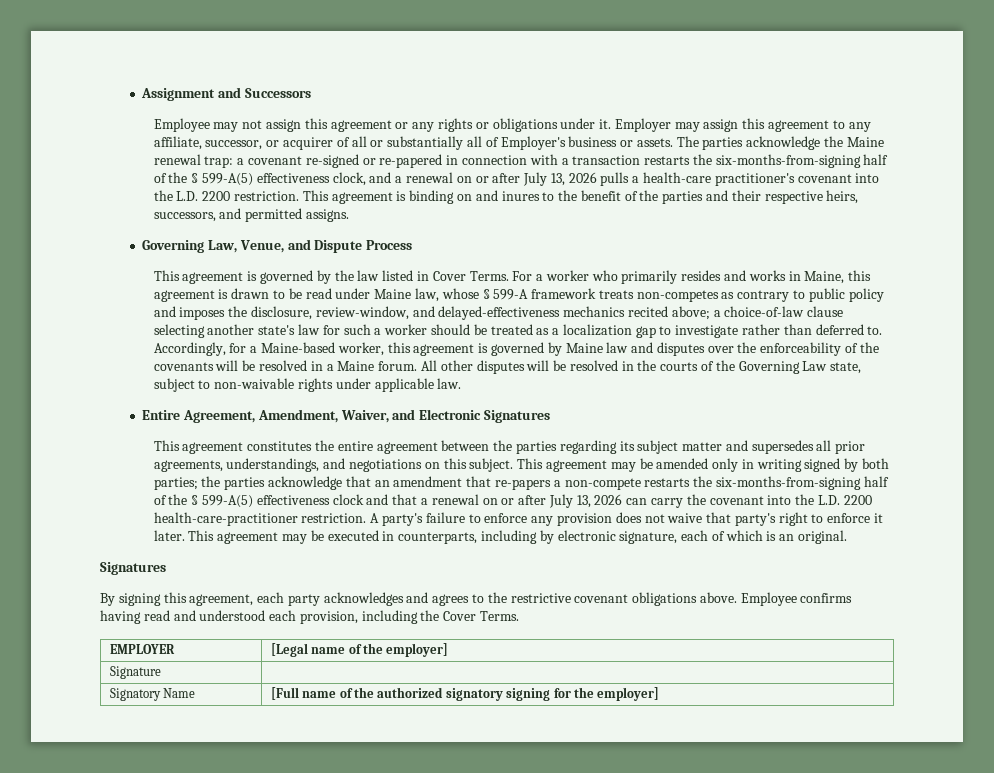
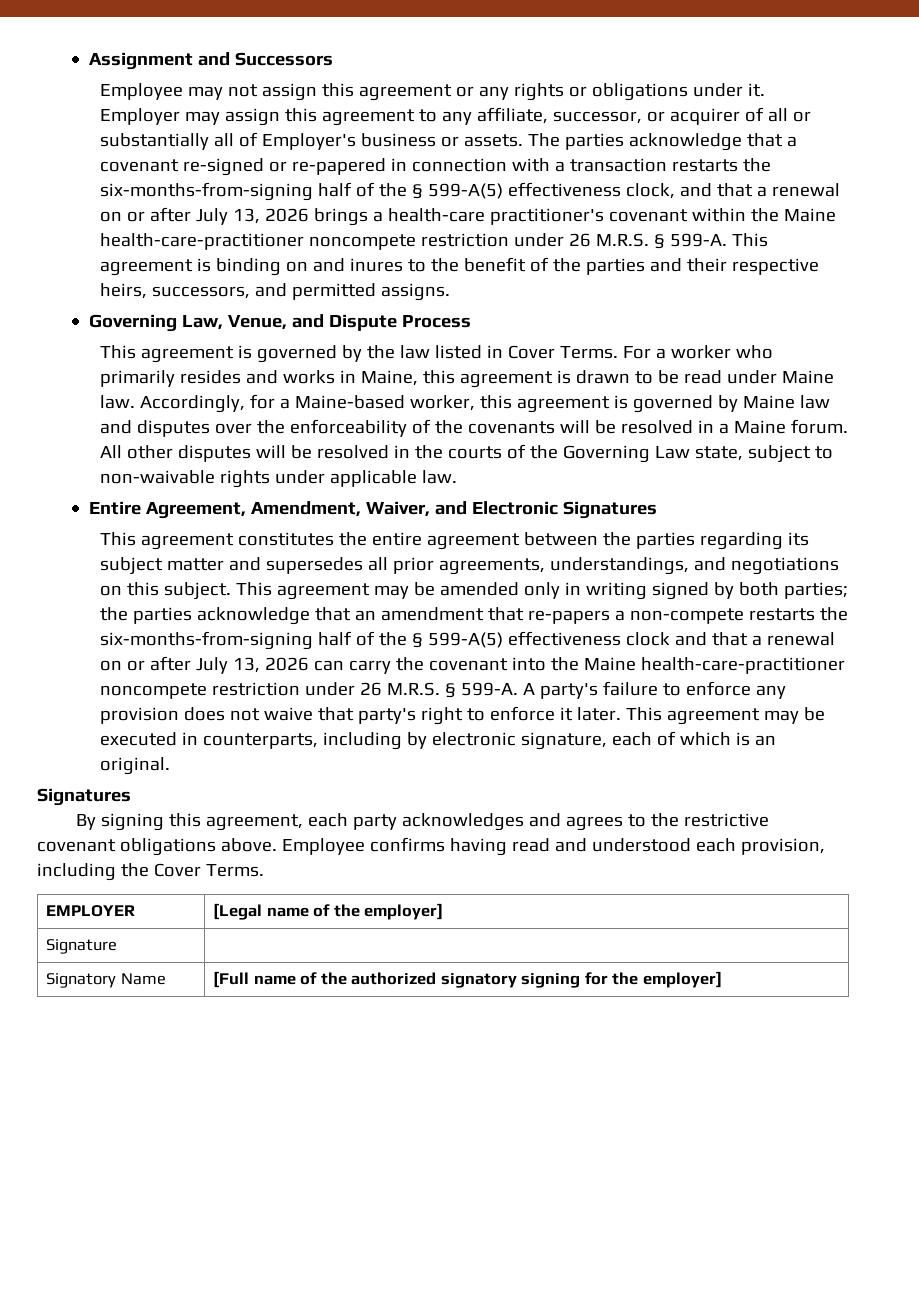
- The parties acknowledge the Maine renewal trap: a covenant re-signed or re-papered in connection with a transaction restarts the six-months-from-signing half of the § 599-A(5) effectiveness clock, and a renewal on or after July 13, 2026 pulls a health-care practitioner's covenant into the L.D. 2200 restriction.
+ The parties acknowledge that a covenant re-signed or re-papered in connection with a transaction restarts the six-months-from-signing half of the § 599-A(5) effectiveness clock, and that a renewal on or after July 13, 2026 brings a health-care practitioner's covenant within the Maine health-care-practitioner noncompete restriction under 26 M.R.S. § 599-A.
- For a worker who primarily resides and works in Maine, this agreement is drawn to be read under Maine law, whose § 599-A framework treats non-competes as contrary to public policy and imposes the disclosure, review-window, and delayed-effectiveness mechanics recited above; a choice-of-law clause selecting another state's law for such a worker should be treated as a localization gap to investigate rather than deferred to.
+ For a worker who primarily resides and works in Maine, this agreement is drawn to be read under Maine law.
- This agreement may be amended only in writing signed by both parties; the parties acknowledge that an amendment that re-papers a non-compete restarts the six-months-from-signing half of the § 599-A(5) effectiveness clock and that a renewal on or after July 13, 2026 can carry the covenant into the L.D. 2200 health-care-practitioner restriction.
+ This agreement may be amended only in writing signed by both parties; the parties acknowledge that an amendment that re-papers a non-compete restarts the six-months-from-signing half of the § 599-A(5) effectiveness clock and that a renewal on or after July 13, 2026 can carry the covenant into the Maine health-care-practitioner noncompete restriction under 26 M.R.S. § 599-A.

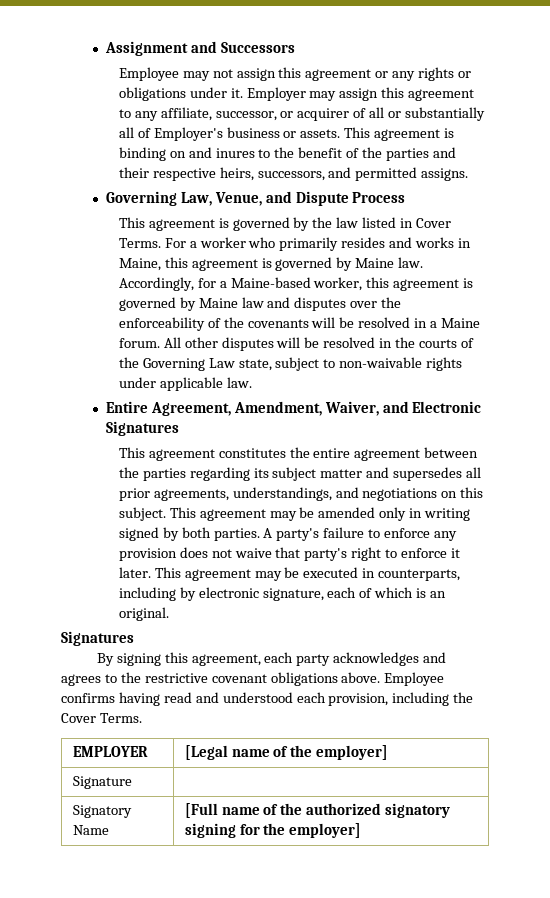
- The parties acknowledge that a covenant re-signed or re-papered in connection with a transaction restarts the six-months-from-signing half of the § 599-A(5) effectiveness clock, and that a renewal on or after July 13, 2026 brings a health-care practitioner's covenant within the Maine health-care-practitioner noncompete restriction under 26 M.R.S. § 599-A.
- For a worker who primarily resides and works in Maine, this agreement is drawn to be read under Maine law.
+ For a worker who primarily resides and works in Maine, this agreement is governed by Maine law.
- This agreement may be amended only in writing signed by both parties; the parties acknowledge that an amendment that re-papers a non-compete restarts the six-months-from-signing half of the § 599-A(5) effectiveness clock and that a renewal on or after July 13, 2026 can carry the covenant into the Maine health-care-practitioner noncompete restriction under 26 M.R.S. § 599-A.
+ This agreement may be amended only in writing signed by both parties.

